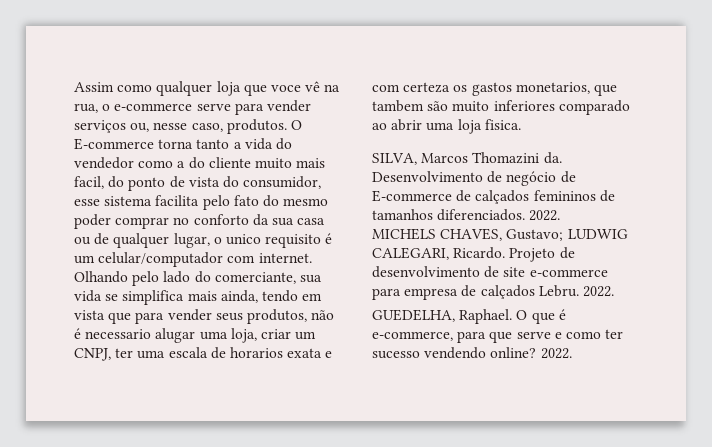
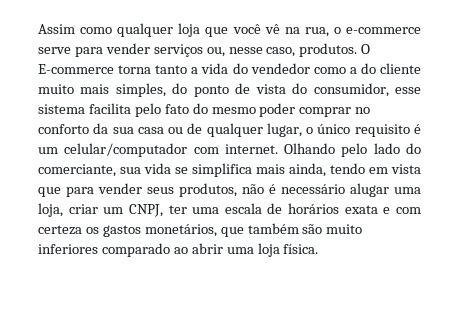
- Assim como qualquer loja que voce vê na rua, o e-commerce serve para vender serviços ou, nesse caso, produtos.
+ Assim como qualquer loja que você vê na rua, o e-commerce serve para vender serviços ou, nesse caso, produtos.
- O E-commerce torna tanto a vida do vendedor como a do cliente muito mais facil, do ponto de vista do consumidor, esse sistema facilita pelo fato do mesmo poder comprar no conforto da sua casa ou de qualquer lugar, o unico requisito é um celular/computador com internet.
+ O E-commerce torna tanto a vida do vendedor como a do cliente muito mais simples, do ponto de vista do consumidor, esse sistema facilita pelo fato do mesmo poder comprar no conforto da sua casa ou de qualquer lugar, o único requisito é um celular/computador com internet.
- Olhando pelo lado do comerciante, sua vida se simplifica mais ainda, tendo em vista que para vender seus produtos, não é necessario alugar uma loja, criar um CNPJ, ter uma escala de horarios exata e com certeza os gastos monetarios, que tambem são muito inferiores comparado ao abrir uma loja fisica.
- SILVA, Marcos Thomazini da. Desenvolvimento de negócio de E-commerce de calçados femininos de tamanhos diferenciados. 2022.
- MICHELS CHAVES, Gustavo; LUDWIG CALEGARI, Ricardo. Projeto de desenvolvimento de site e-commerce para empresa de calçados Lebru. 2022.
- GUEDELHA, Raphael. O que é e-commerce, para que serve e como ter sucesso vendendo online? 2022.
+ Olhando pelo lado do comerciante, sua vida se simplifica mais ainda, tendo em vista que para vender seus produtos, não é necessário alugar uma loja, criar um CNPJ, ter uma escala de horários exata e com certeza os gastos monetários, que também são muito inferiores comparado ao abrir uma loja física.

